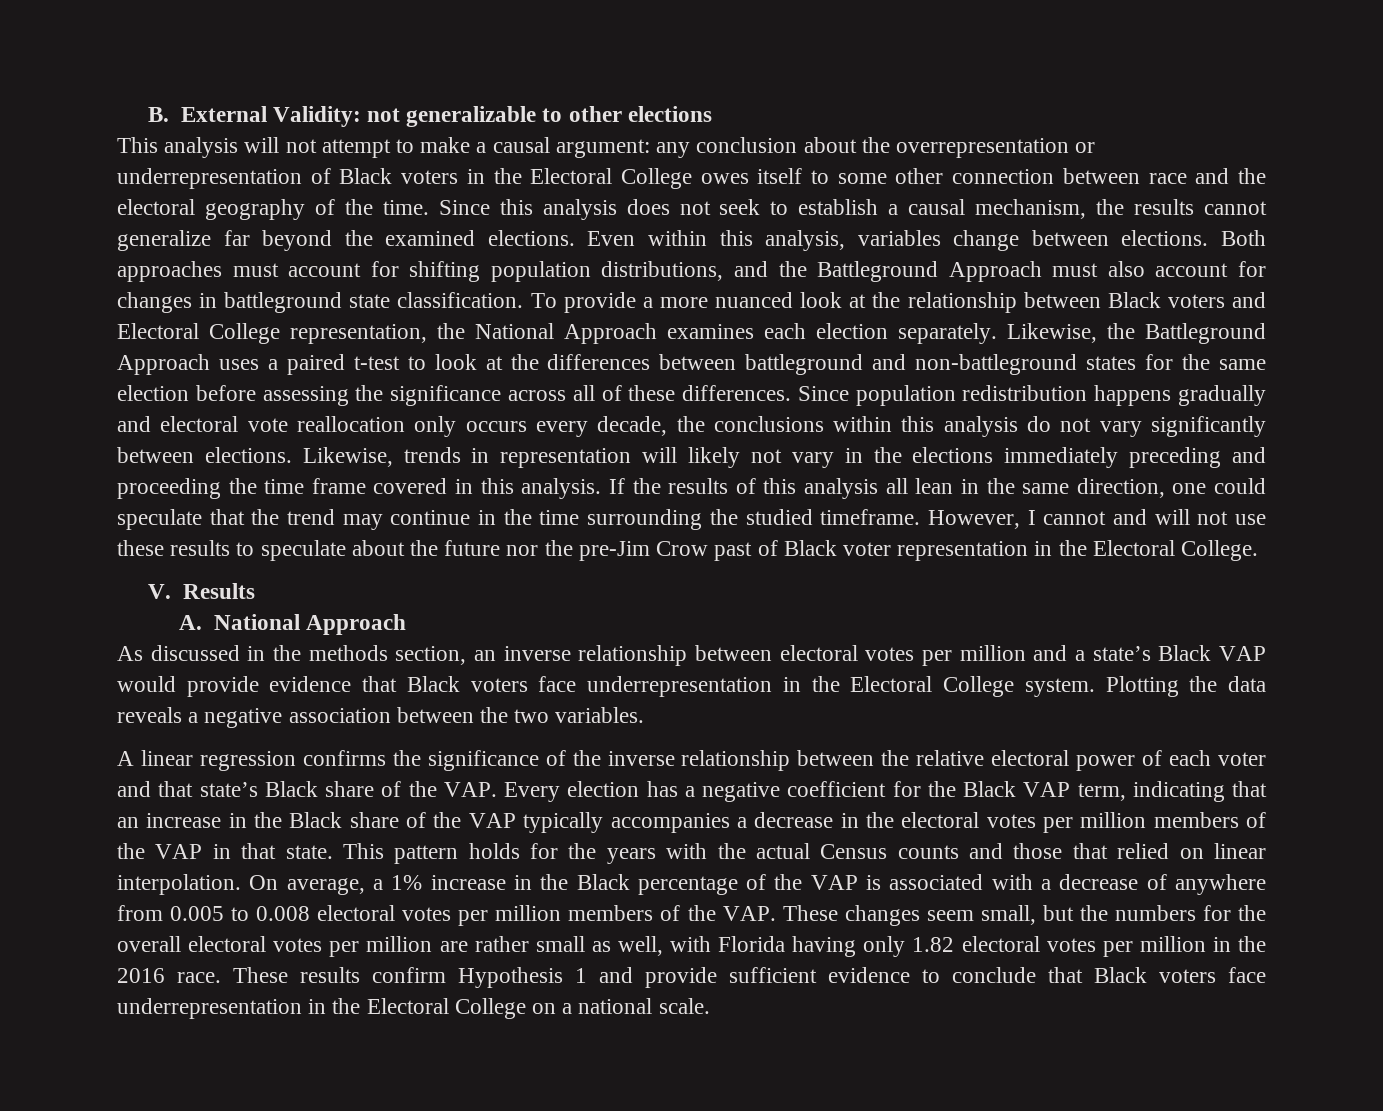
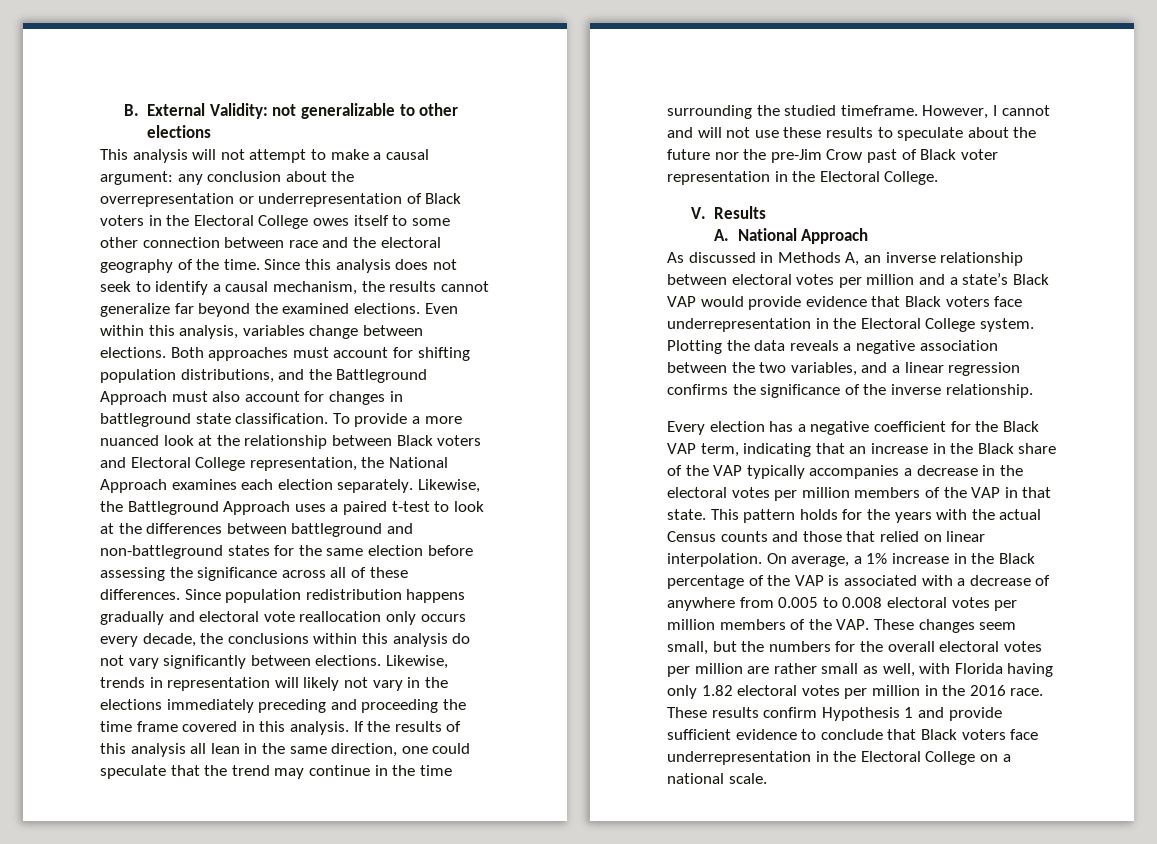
- Since this analysis does not seek to establish a causal mechanism, the results cannot generalize far beyond the examined elections.
+ Since this analysis does not seek to identify a causal mechanism, the results cannot generalize far beyond the examined elections.
- As discussed in the methods section, an inverse relationship between electoral votes per million and a state’s Black VAP would provide evidence that Black voters face underrepresentation in the Electoral College system.
+ As discussed in Methods A, an inverse relationship between electoral votes per million and a state’s Black VAP would provide evidence that Black voters face underrepresentation in the Electoral College system.
- Plotting the data reveals a negative association between the two variables.
- A linear regression confirms the significance of the inverse relationship between the relative electoral power of each voter and that state’s Black share of the VAP. Every election has a negative coefficient for the Black VAP term, indicating that an increase in the Black share of the VAP typically accompanies a decrease in the electoral votes per million members of the VAP in that state.
+ Plotting the data reveals a negative association between the two variables, and a linear regression confirms the significance of the inverse relationship.
+ Every election has a negative coefficient for the Black VAP term, indicating that an increase in the Black share of the VAP typically accompanies a decrease in the electoral votes per million members of the VAP in that state.

